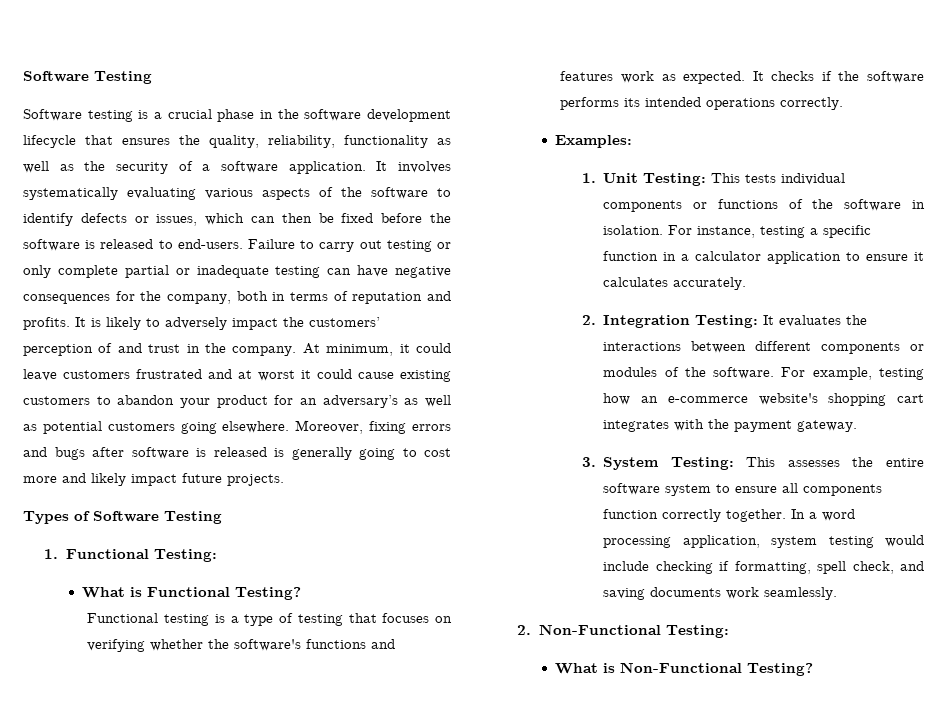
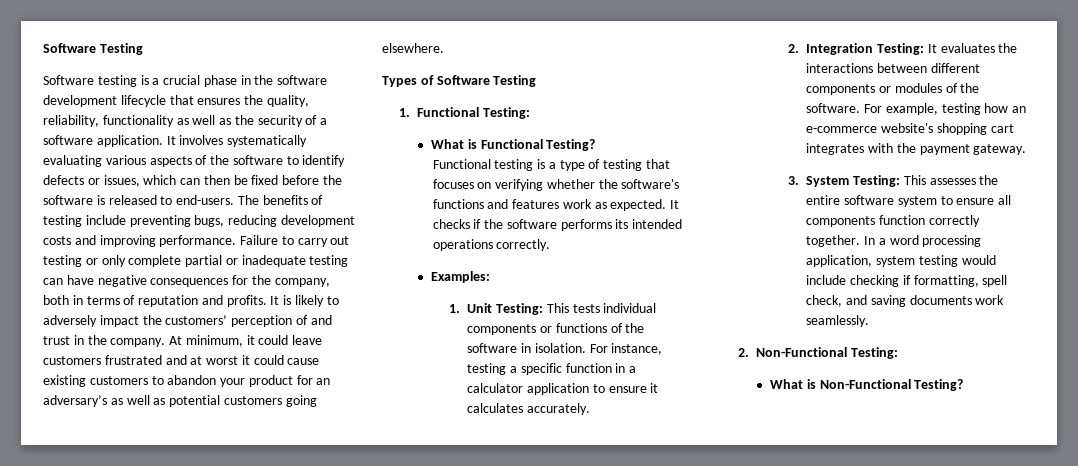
+ The benefits of testing include preventing bugs, reducing development costs and improving performance.
- Moreover, fixing errors and bugs after software is released is generally going to cost more and likely impact future projects.

